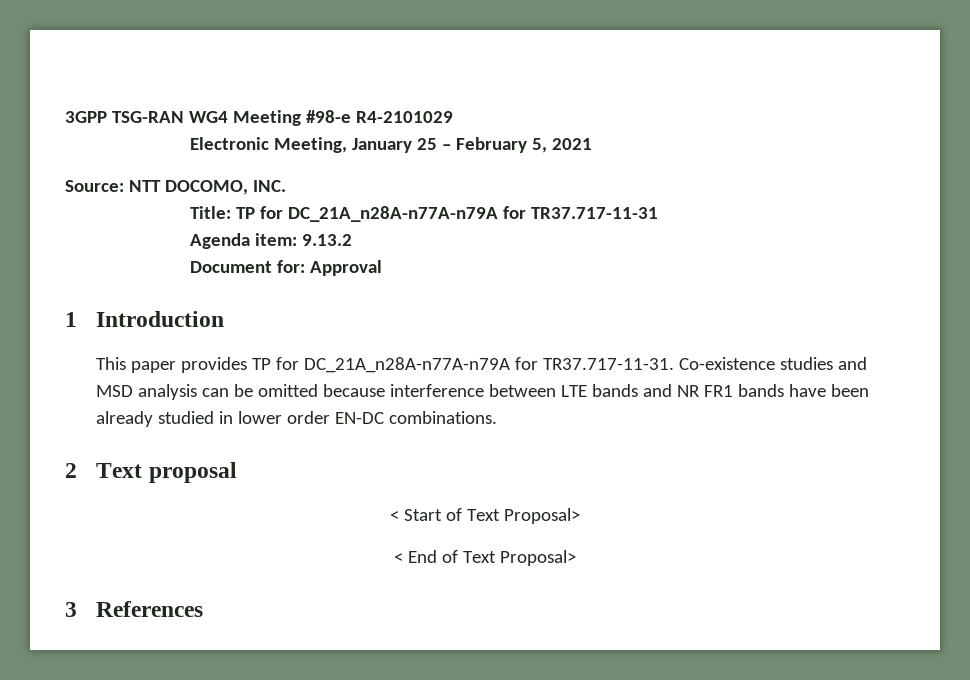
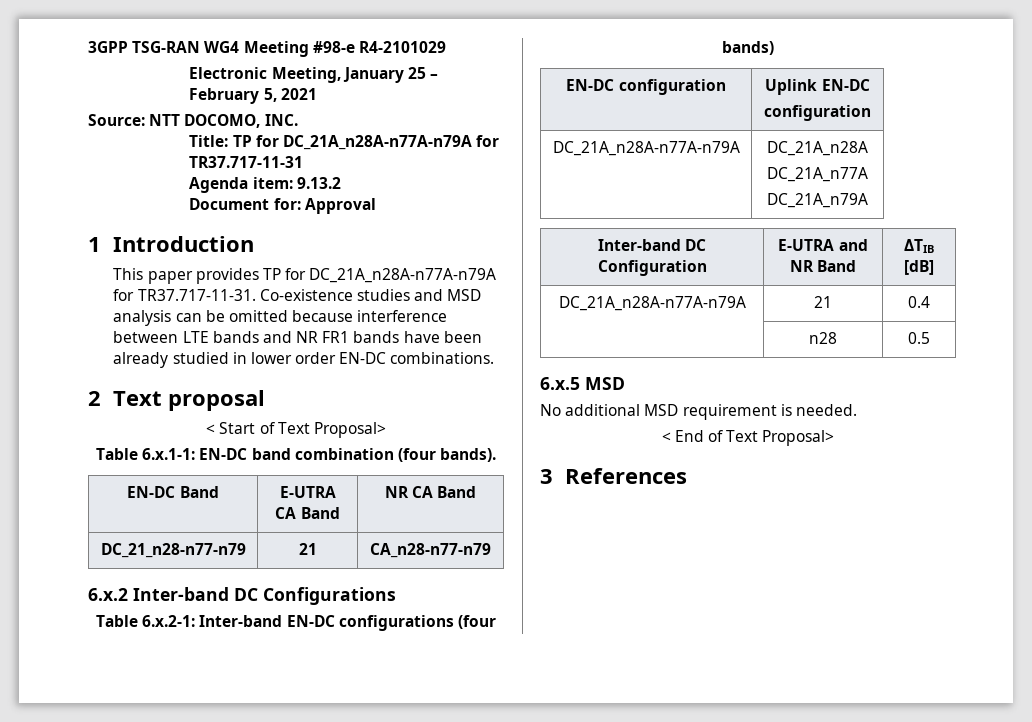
+ Table 6.x.1-1: EN-DC band combination (four bands).
+ EN-DC Band | E-UTRA CA Band | NR CA Band
+ DC_21_n28-n77-n79 | 21 | CA_n28-n77-n79
+ 6.x.2 Inter-band DC Configurations
+ Table 6.x.2-1: Inter-band EN-DC configurations (four bands)
+ EN-DC configuration | Uplink EN-DC
+ configuration
+ DC_21A_n28A-n77A-n79A | DC_21A_n28A
+ DC_21A_n77A
+ DC_21A_n79A
+ Inter-band DC Configuration | E-UTRA and NR Band | ΔTIB [dB]
+ DC_21A_n28A-n77A-n79A | 21 | 0.4
+ | n28 | 0.5
+ 6.x.5 MSD
+ No additional MSD requirement is needed.

